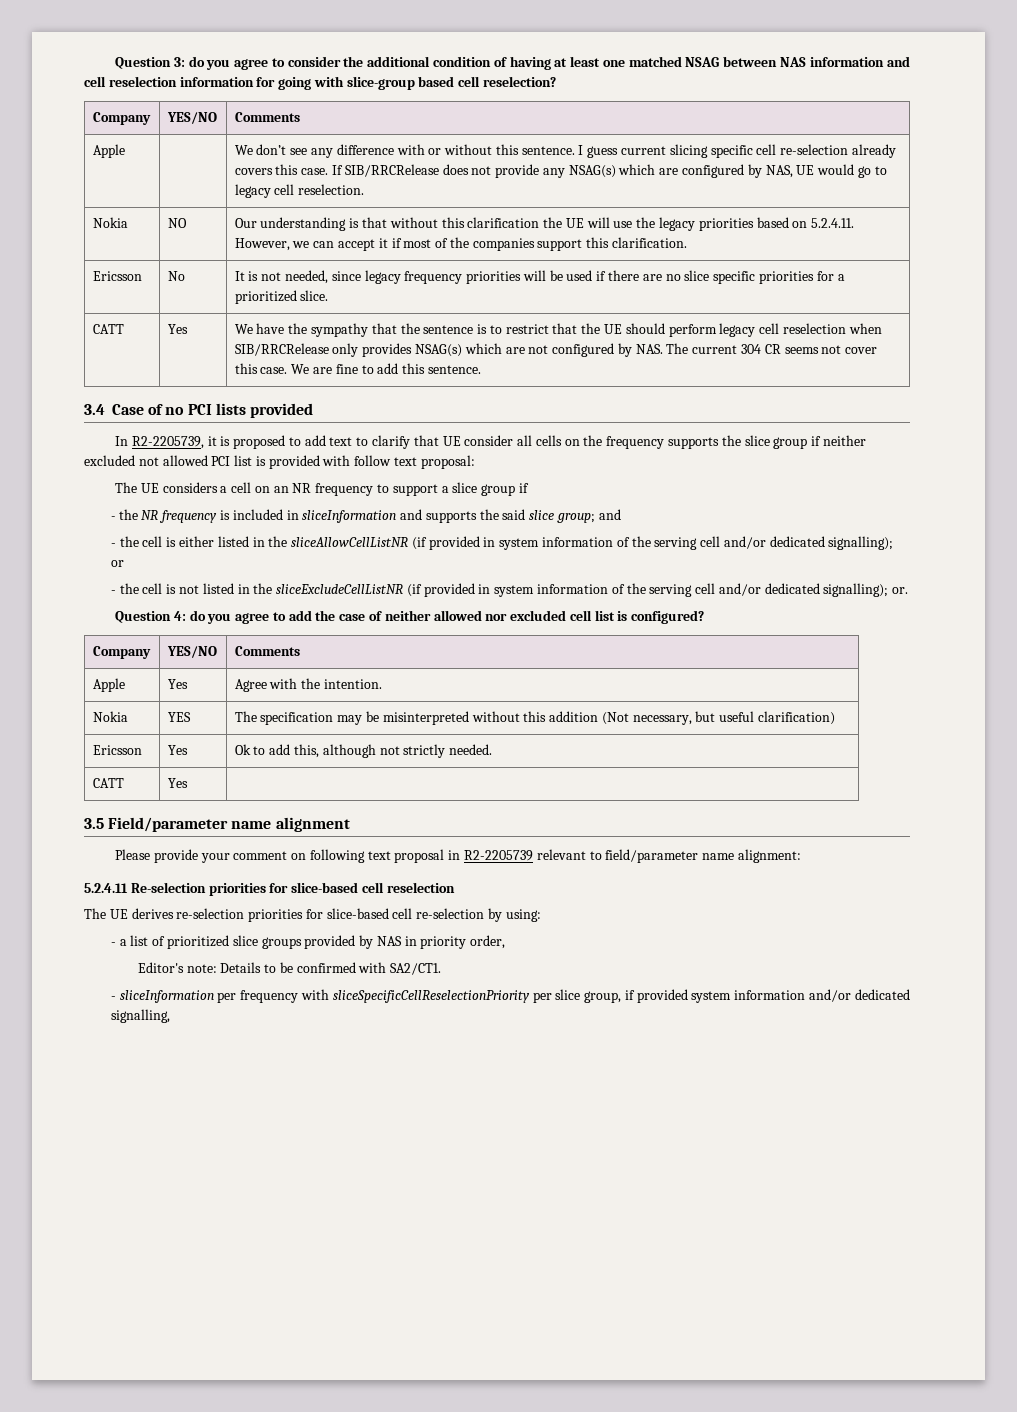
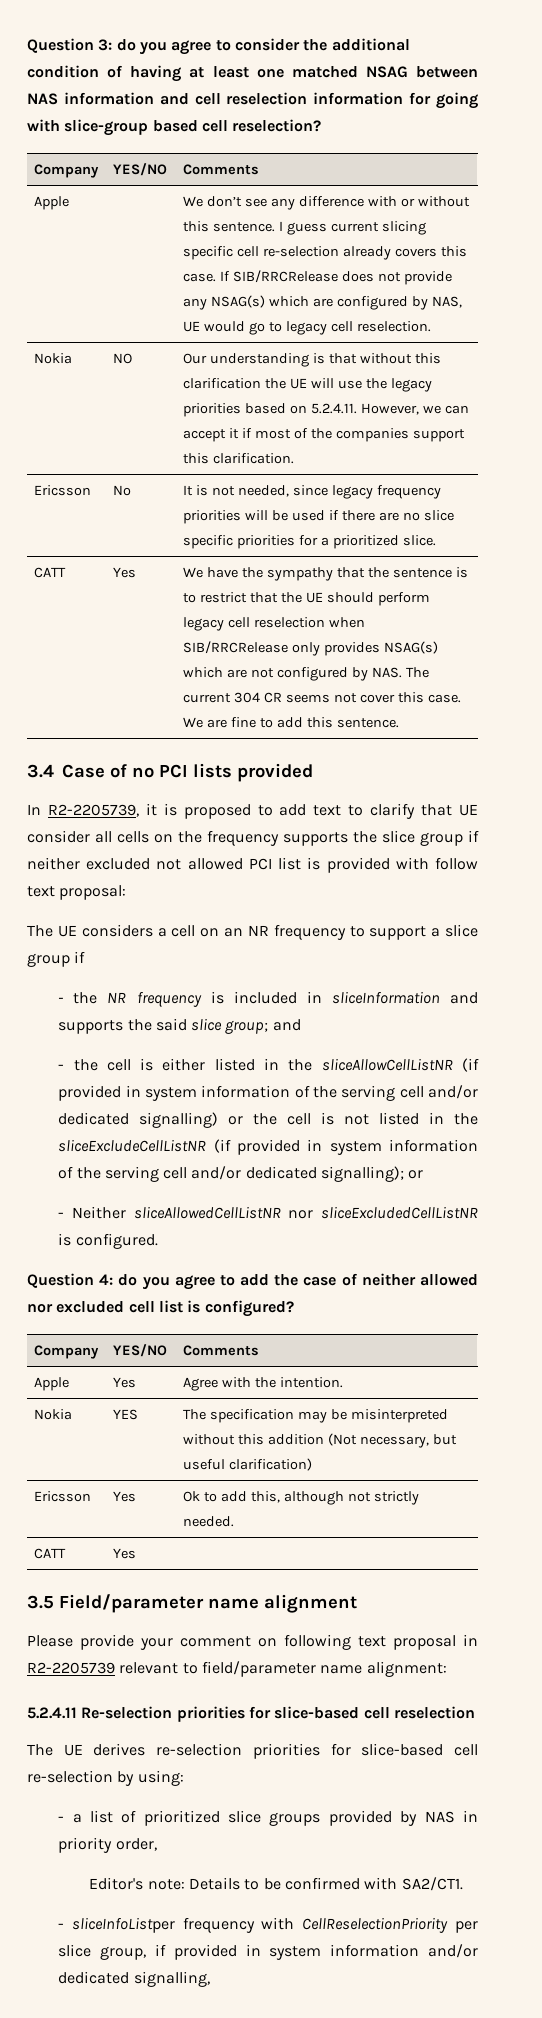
- - the cell is either listed in the sliceAllowCellListNR (if provided in system information of the serving cell and/or dedicated signalling); or
- - the cell is not listed in the sliceExcludeCellListNR (if provided in system information of the serving cell and/or dedicated signalling); or.
+ - the cell is either listed in the sliceAllowCellListNR (if provided in system information of the serving cell and/or dedicated signalling) or the cell is not listed in the sliceExcludeCellListNR (if provided in system information of the serving cell and/or dedicated signalling); or
+ - Neither sliceAllowedCellListNR nor sliceExcludedCellListNR is configured.
- - sliceInformation per frequency with sliceSpecificCellReselectionPriority per slice group, if provided system information and/or dedicated signalling,
+ - sliceInfoListper frequency with CellReselectionPriority per slice group, if provided in system information and/or dedicated signalling,

